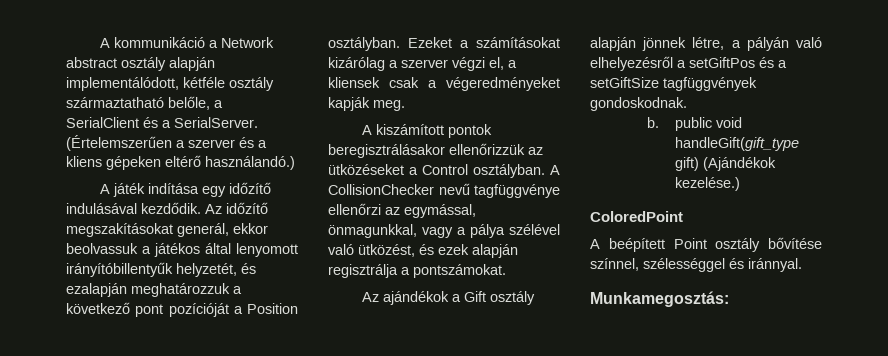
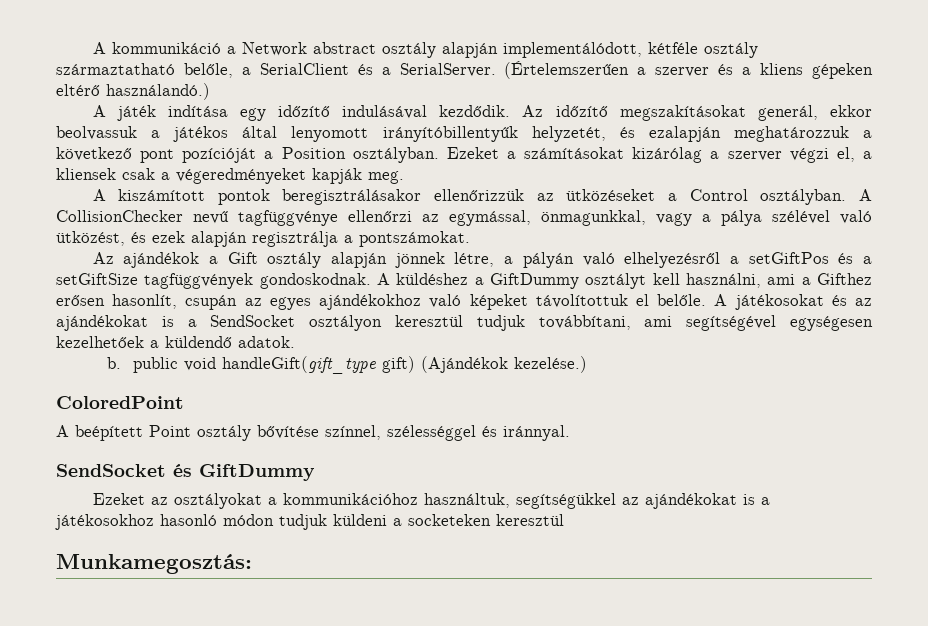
+ A küldéshez a GiftDummy osztályt kell használni, ami a Gifthez erősen hasonlít, csupán az egyes ajándékokhoz való képeket távolítottuk el belőle. A játékosokat és az ajándékokat is a SendSocket osztályon keresztül tudjuk továbbítani, ami segítségével egységesen kezelhetőek a küldendő adatok.
+ SendSocket és GiftDummy
+ Ezeket az osztályokat a kommunikációhoz használtuk, segítségükkel az ajándékokat is a játékosokhoz hasonló módon tudjuk küldeni a socketeken keresztül

